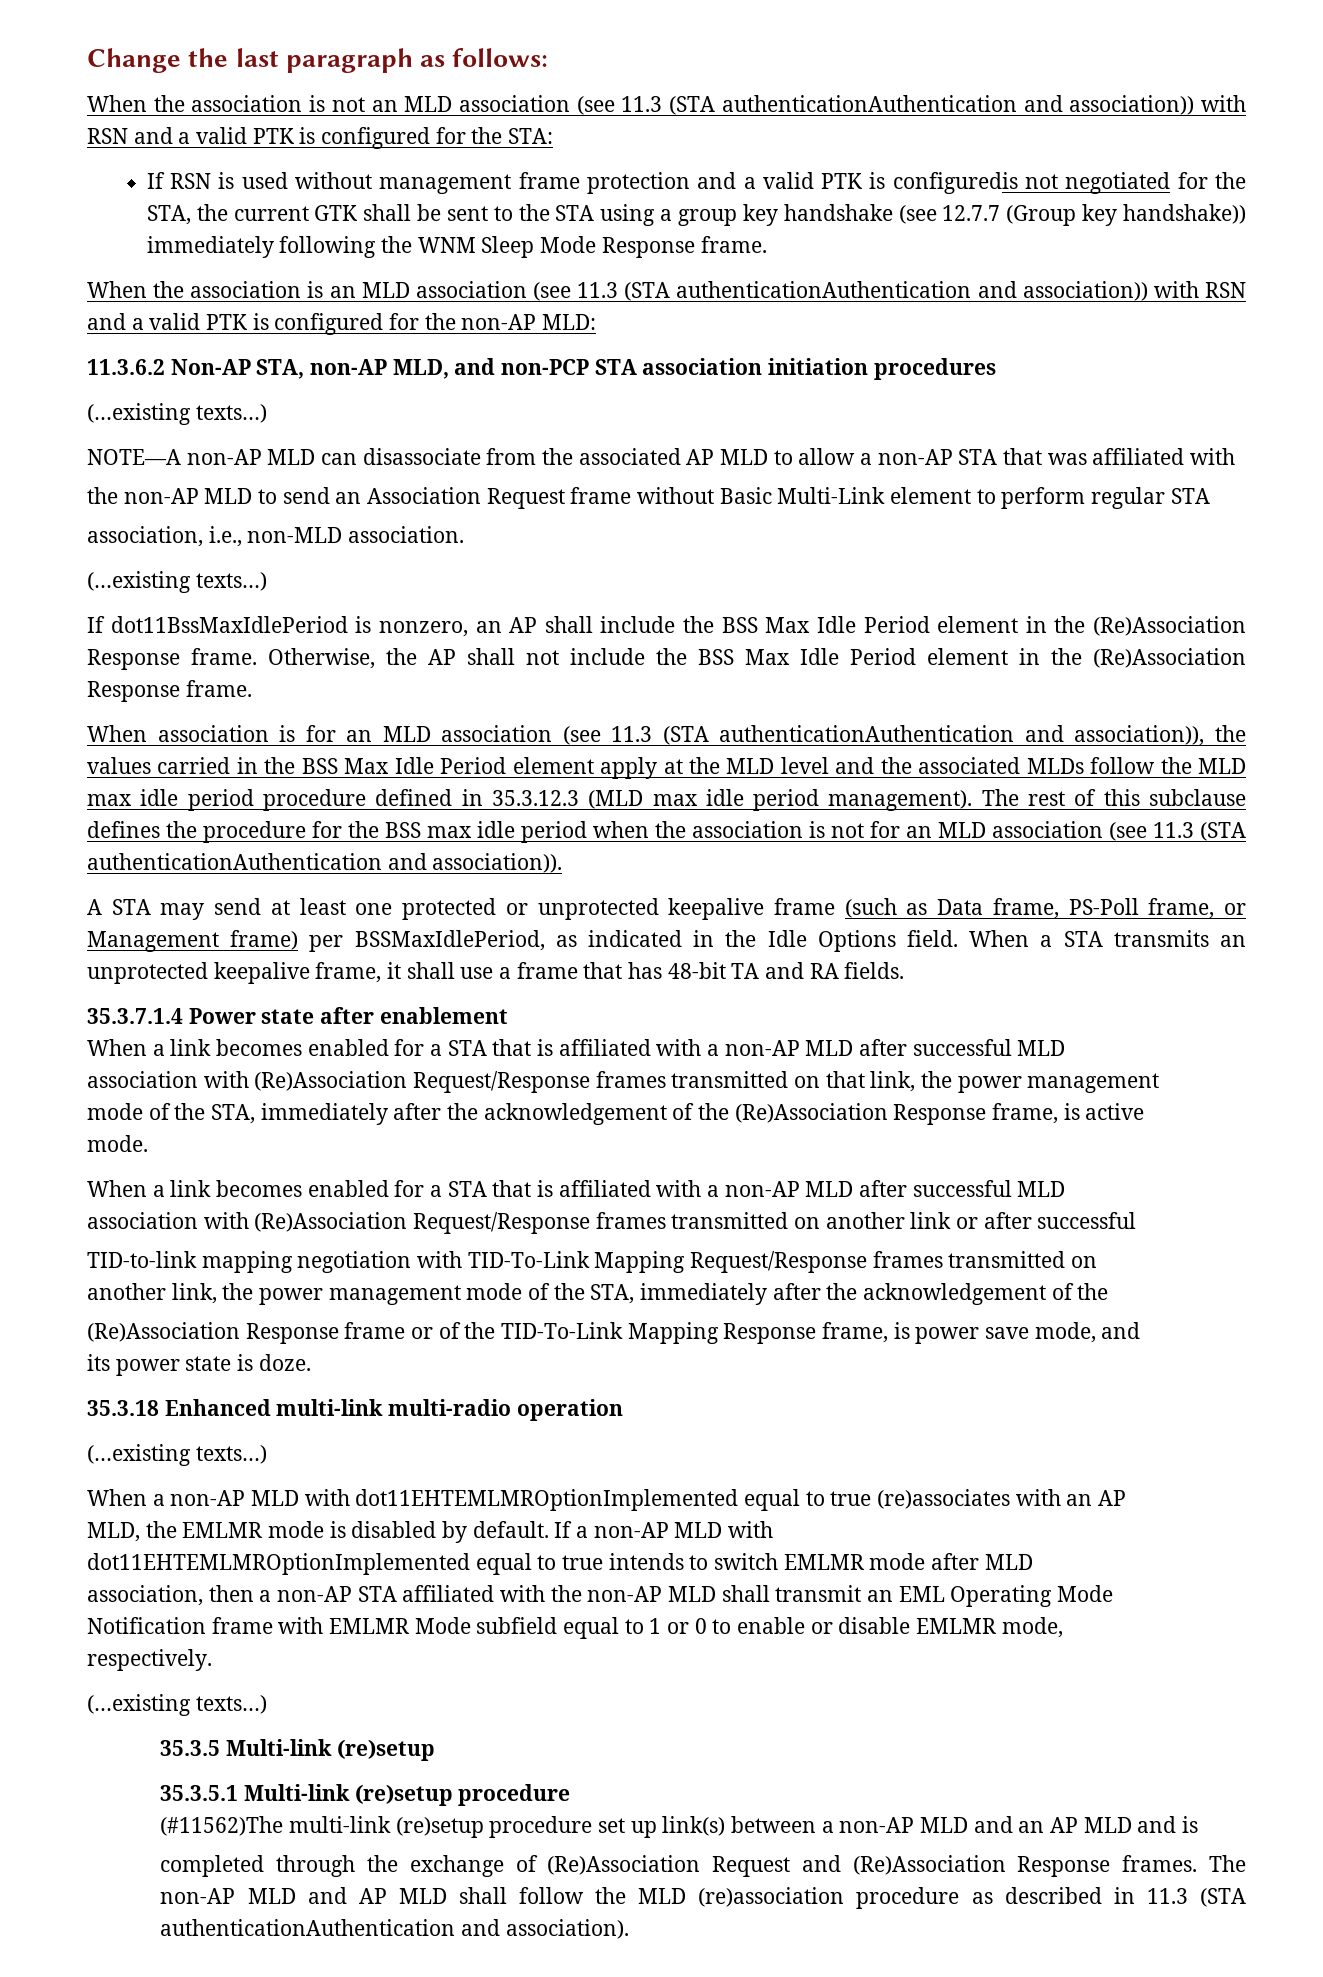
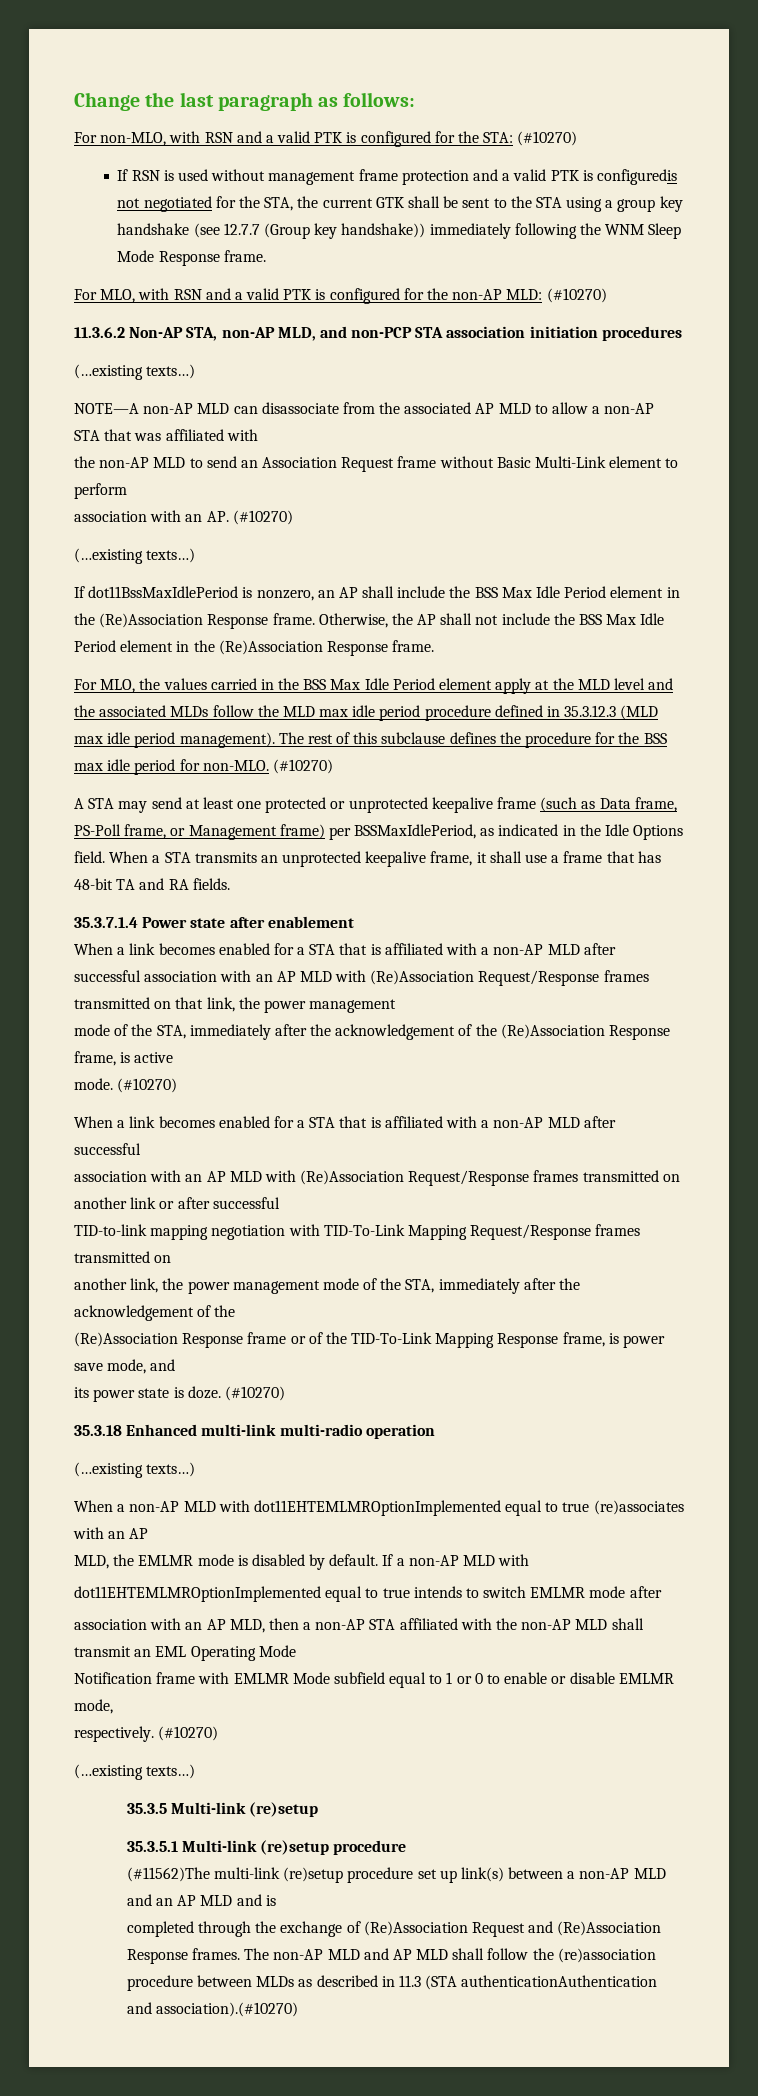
- When the association is not an MLD association (see 11.3 (STA authenticationAuthentication and association)) with RSN and a valid PTK is configured for the STA:
+ For non-MLO, with RSN and a valid PTK is configured for the STA: (#10270)
- When the association is an MLD association (see 11.3 (STA authenticationAuthentication and association)) with RSN and a valid PTK is configured for the non-AP MLD:
+ For MLO, with RSN and a valid PTK is configured for the non-AP MLD: (#10270)
- the non-AP MLD to send an Association Request frame without Basic Multi-Link element to perform regular STA
- association, i.e., non-MLD association.
+ the non-AP MLD to send an Association Request frame without Basic Multi-Link element to perform
+ association with an AP. (#10270)
- When association is for an MLD association (see 11.3 (STA authenticationAuthentication and association)), the values carried in the BSS Max Idle Period element apply at the MLD level and the associated MLDs follow the MLD max idle period procedure defined in 35.3.12.3 (MLD max idle period management).
+ For MLO, the values carried in the BSS Max Idle Period element apply at the MLD level and the associated MLDs follow the MLD max idle period procedure defined in 35.3.12.3 (MLD max idle period management).
- The rest of this subclause defines the procedure for the BSS max idle period when the association is not for an MLD association (see 11.3 (STA authenticationAuthentication and association)).
+ The rest of this subclause defines the procedure for the BSS max idle period for non-MLO. (#10270)
  35.3.7.1.4 Power state after enablement
- When a link becomes enabled for a STA that is affiliated with a non-AP MLD after successful MLD
- association with (Re)Association Request/Response frames transmitted on that link, the power management
+ When a link becomes enabled for a STA that is affiliated with a non-AP MLD after successful association with an AP MLD with (Re)Association Request/Response frames transmitted on that link, the power management
- mode.
- When a link becomes enabled for a STA that is affiliated with a non-AP MLD after successful MLD
- association with (Re)Association Request/Response frames transmitted on another link or after successful
+ mode. (#10270)
+ When a link becomes enabled for a STA that is affiliated with a non-AP MLD after successful
+ association with an AP MLD with (Re)Association Request/Response frames transmitted on another link or after successful
- its power state is doze.
+ its power state is doze. (#10270)
- dot11EHTEMLMROptionImplemented equal to true intends to switch EMLMR mode after MLD
- association, then a non-AP STA affiliated with the non-AP MLD shall transmit an EML Operating Mode
+ dot11EHTEMLMROptionImplemented equal to true intends to switch EMLMR mode after
+ association with an AP MLD, then a non-AP STA affiliated with the non-AP MLD shall transmit an EML Operating Mode
- respectively.
+ respectively. (#10270)
- The non-AP MLD and AP MLD shall follow the MLD (re)association procedure as described in 11.3 (STA authenticationAuthentication and association).
+ The non-AP MLD and AP MLD shall follow the (re)association procedure between MLDs as described in 11.3 (STA authenticationAuthentication and association).(#10270)

